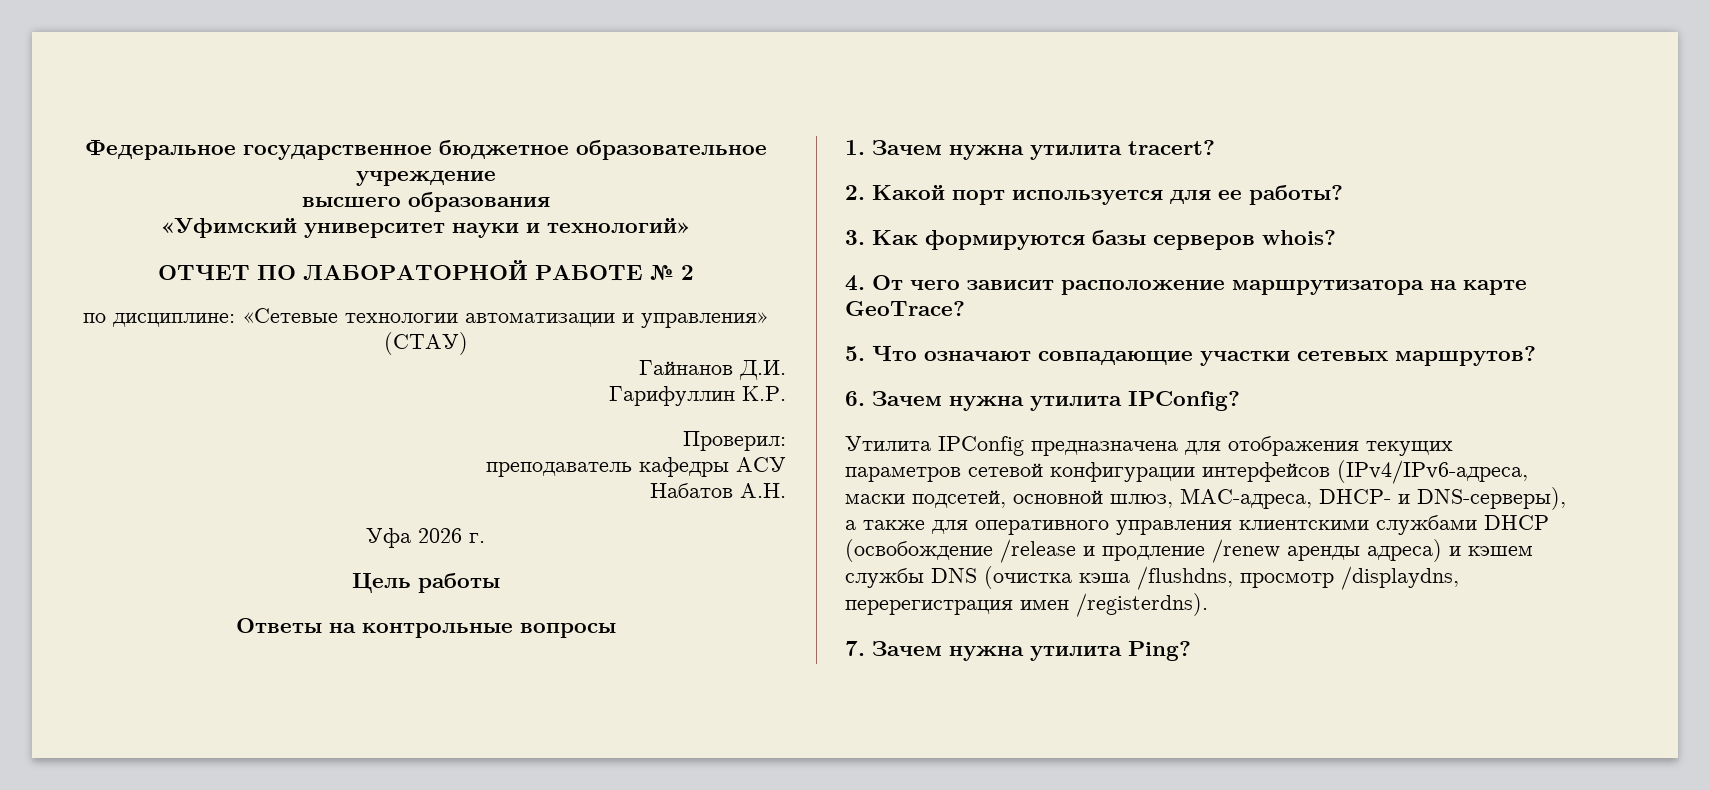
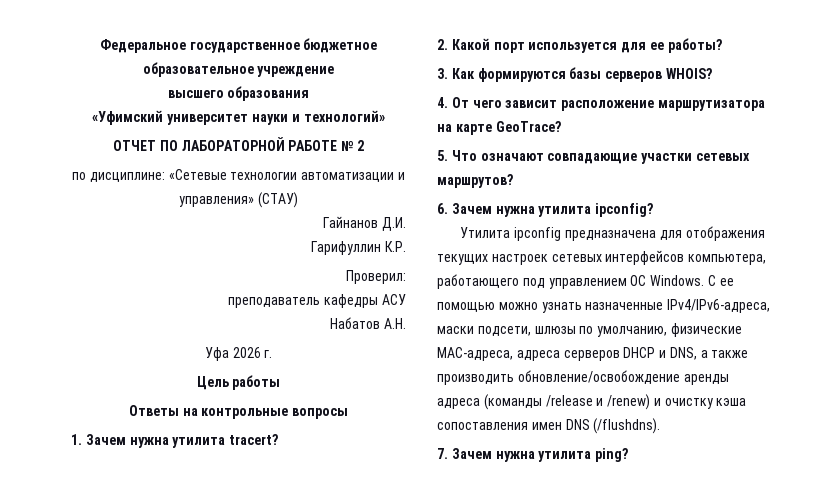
- 3. Как формируются базы серверов whois?
+ 3. Как формируются базы серверов WHOIS?
- 6. Зачем нужна утилита IPConfig?
+ 6. Зачем нужна утилита ipconfig?
- Утилита IPConfig предназначена для отображения текущих параметров сетевой конфигурации интерфейсов (IPv4/IPv6-адреса, маски подсетей, основной шлюз, MAC-адреса, DHCP- и DNS-серверы), а также для оперативного управления клиентскими службами DHCP (освобождение /release и продление /renew аренды адреса) и кэшем службы DNS (очистка кэша /flushdns, просмотр /displaydns, перерегистрация имен /registerdns).
+ Утилита ipconfig предназначена для отображения текущих настроек сетевых интерфейсов компьютера, работающего под управлением ОС Windows. С ее помощью можно узнать назначенные IPv4/IPv6-адреса, маски подсети, шлюзы по умолчанию, физические MAC-адреса, адреса серверов DHCP и DNS, а также производить обновление/освобождение аренды адреса (команды /release и /renew) и очистку кэша сопоставления имен DNS (/flushdns).
- 7. Зачем нужна утилита Ping?
+ 7. Зачем нужна утилита ping?

